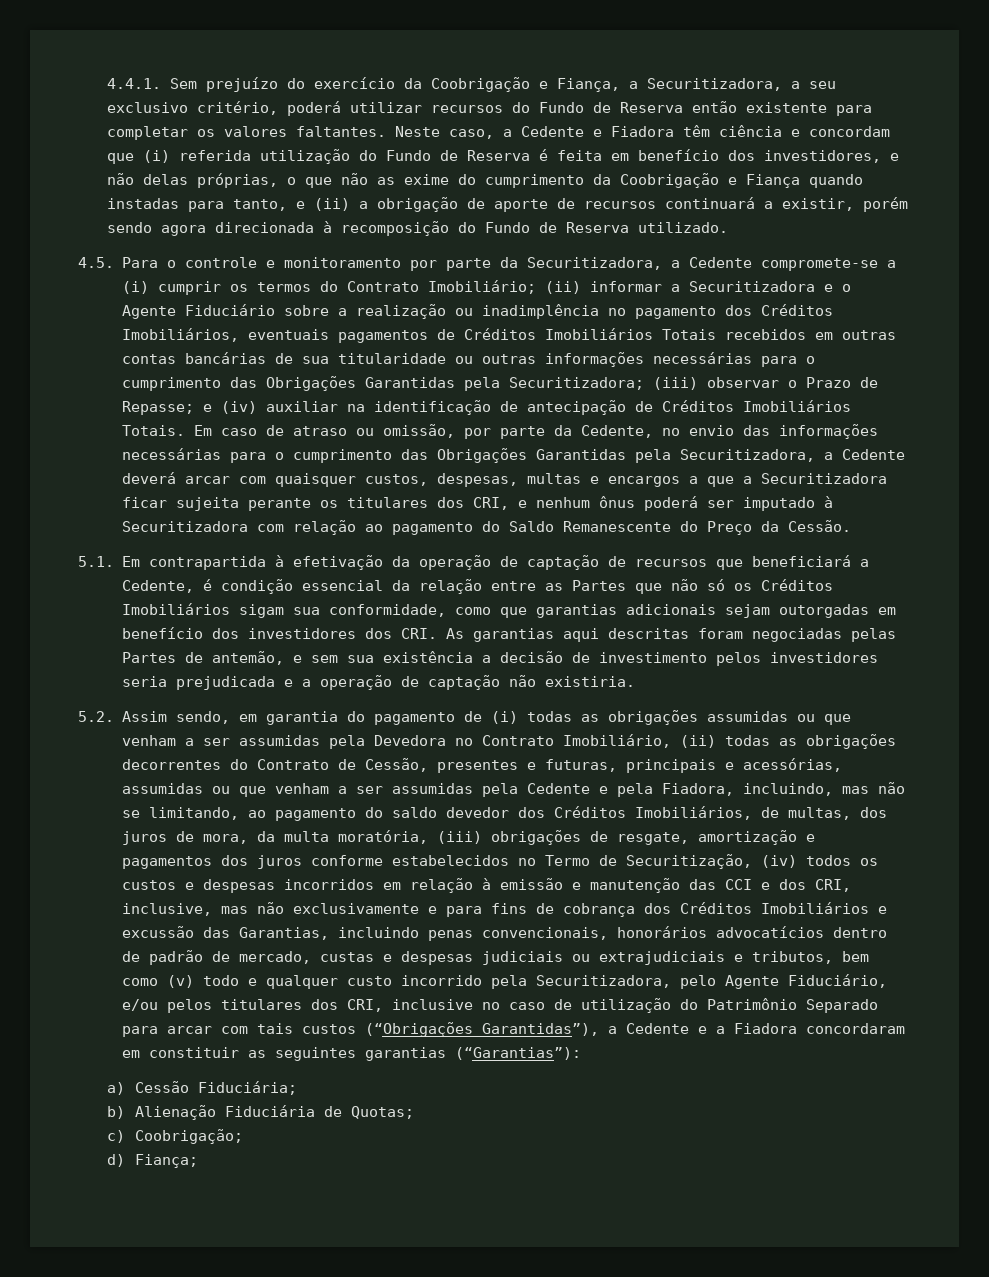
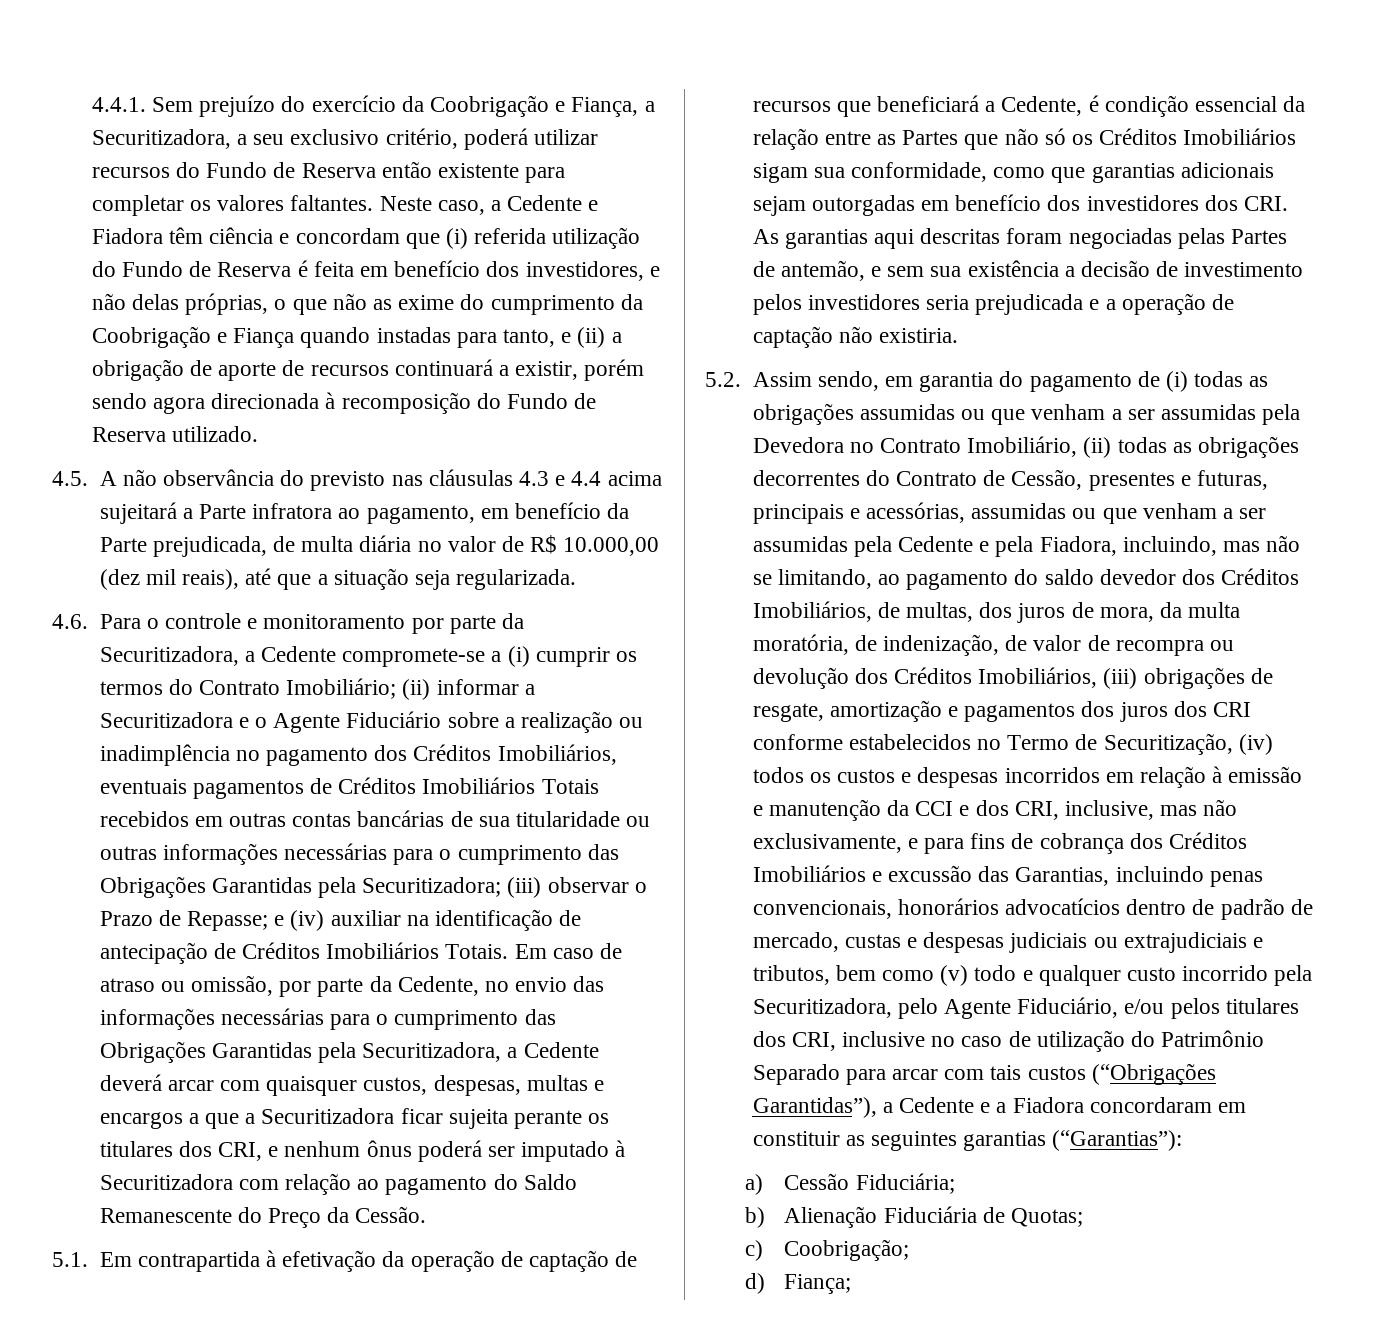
- 4.5. Para o controle e monitoramento por parte da Securitizadora, a Cedente compromete-se a (i) cumprir os termos do Contrato Imobiliário;
+ 4.5. A não observância do previsto nas cláusulas 4.3 e 4.4 acima sujeitará a Parte infratora ao pagamento, em benefício da Parte prejudicada, de multa diária no valor de R$ 10.000,00 (dez mil reais), até que a situação seja regularizada.
+ 4.6. Para o controle e monitoramento por parte da Securitizadora, a Cedente compromete-se a (i) cumprir os termos do Contrato Imobiliário;
- 5.2. Assim sendo, em garantia do pagamento de (i) todas as obrigações assumidas ou que venham a ser assumidas pela Devedora no Contrato Imobiliário, (ii) todas as obrigações decorrentes do Contrato de Cessão, presentes e futuras, principais e acessórias, assumidas ou que venham a ser assumidas pela Cedente e pela Fiadora, incluindo, mas não se limitando, ao pagamento do saldo devedor dos Créditos Imobiliários, de multas, dos juros de mora, da multa moratória, (iii) obrigações de resgate, amortização e pagamentos dos juros conforme estabelecidos no Termo de Securitização, (iv) todos os custos e despesas incorridos em relação à emissão e manutenção das CCI e dos CRI, inclusive, mas não exclusivamente e para fins de cobrança dos Créditos Imobiliários e excussão das Garantias, incluindo penas convencionais, honorários advocatícios dentro de padrão de mercado, custas e despesas judiciais ou extrajudiciais e tributos, bem como (v) todo e qualquer custo incorrido pela Securitizadora, pelo Agente Fiduciário, e/ou pelos titulares dos CRI, inclusive no caso de utilização do Patrimônio Separado para arcar com tais custos (“Obrigações Garantidas”), a Cedente e a Fiadora concordaram em constituir as seguintes garantias (“Garantias”):
+ 5.2. Assim sendo, em garantia do pagamento de (i) todas as obrigações assumidas ou que venham a ser assumidas pela Devedora no Contrato Imobiliário, (ii) todas as obrigações decorrentes do Contrato de Cessão, presentes e futuras, principais e acessórias, assumidas ou que venham a ser assumidas pela Cedente e pela Fiadora, incluindo, mas não se limitando, ao pagamento do saldo devedor dos Créditos Imobiliários, de multas, dos juros de mora, da multa moratória, de indenização, de valor de recompra ou devolução dos Créditos Imobiliários, (iii) obrigações de resgate, amortização e pagamentos dos juros dos CRI conforme estabelecidos no Termo de Securitização, (iv) todos os custos e despesas incorridos em relação à emissão e manutenção da CCI e dos CRI, inclusive, mas não exclusivamente, e para fins de cobrança dos Créditos Imobiliários e excussão das Garantias, incluindo penas convencionais, honorários advocatícios dentro de padrão de mercado, custas e despesas judiciais ou extrajudiciais e tributos, bem como (v) todo e qualquer custo incorrido pela Securitizadora, pelo Agente Fiduciário, e/ou pelos titulares dos CRI, inclusive no caso de utilização do Patrimônio Separado para arcar com tais custos (“Obrigações Garantidas”), a Cedente e a Fiadora concordaram em constituir as seguintes garantias (“Garantias”):

